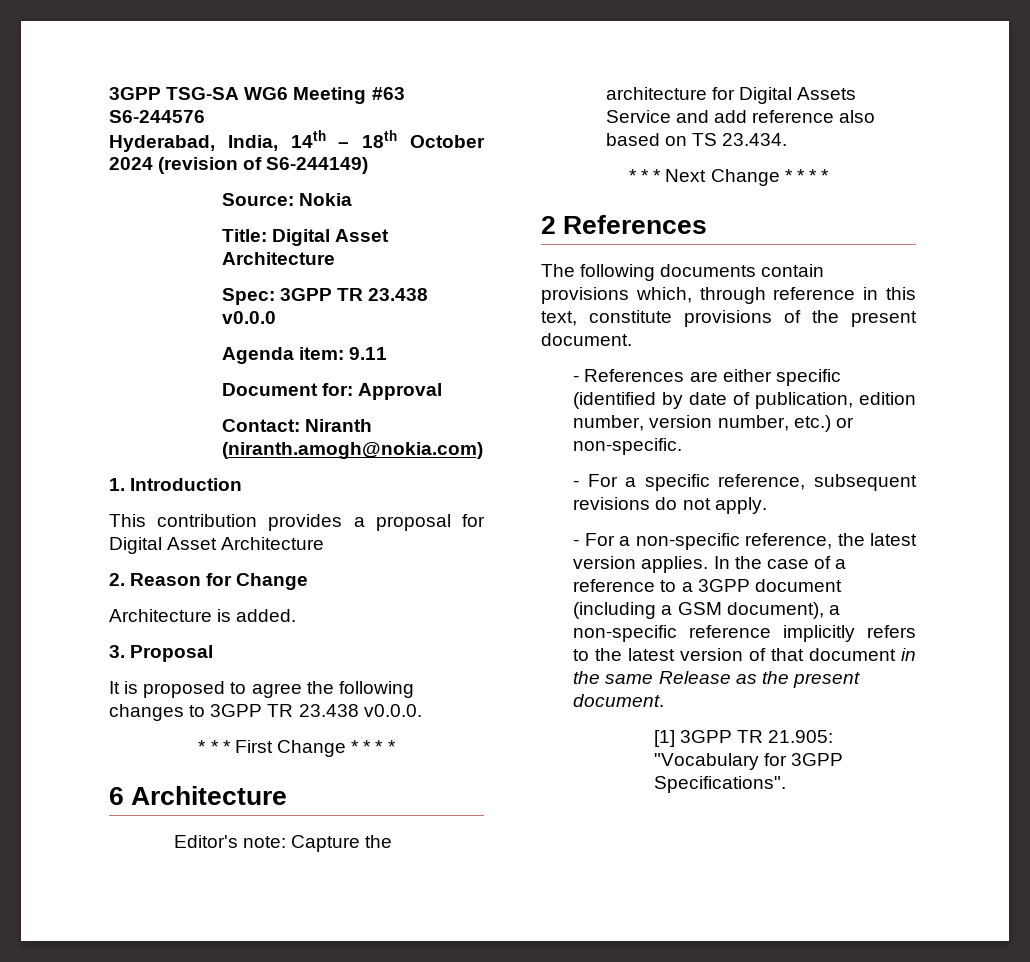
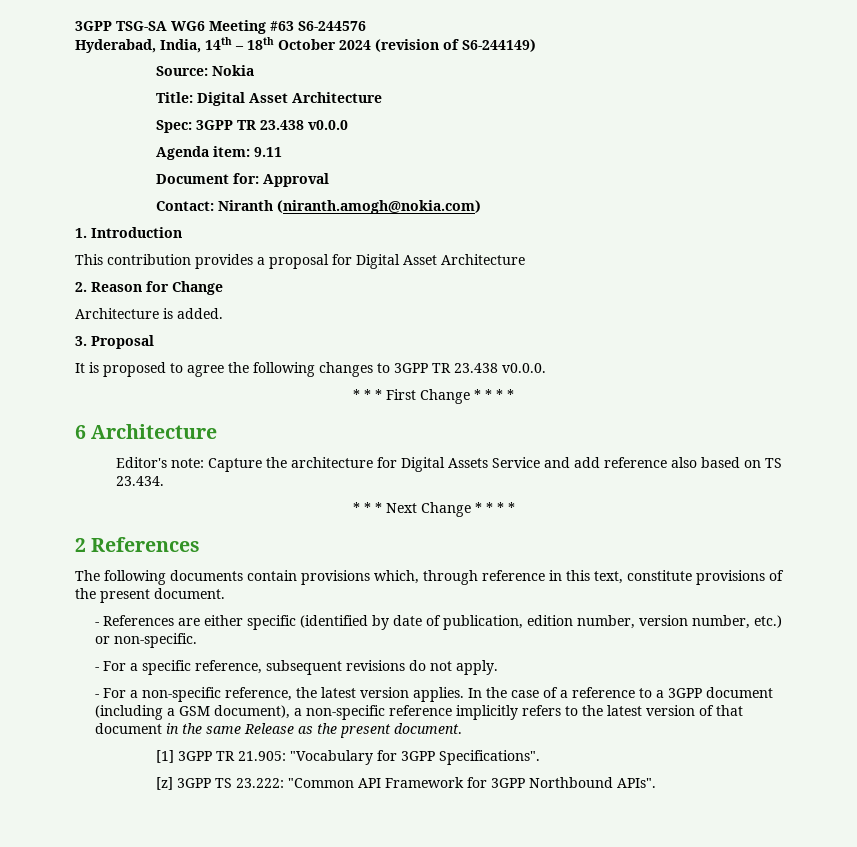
+ [z] 3GPP TS 23.222: "Common API Framework for 3GPP Northbound APIs".

